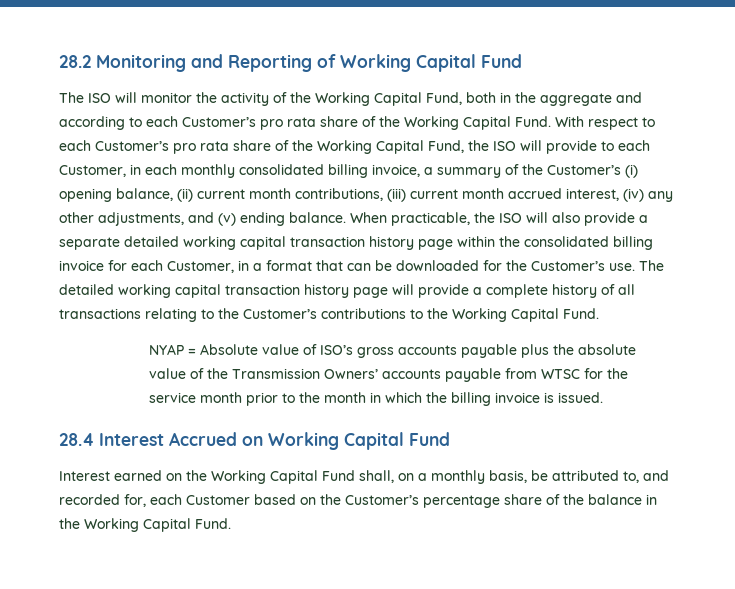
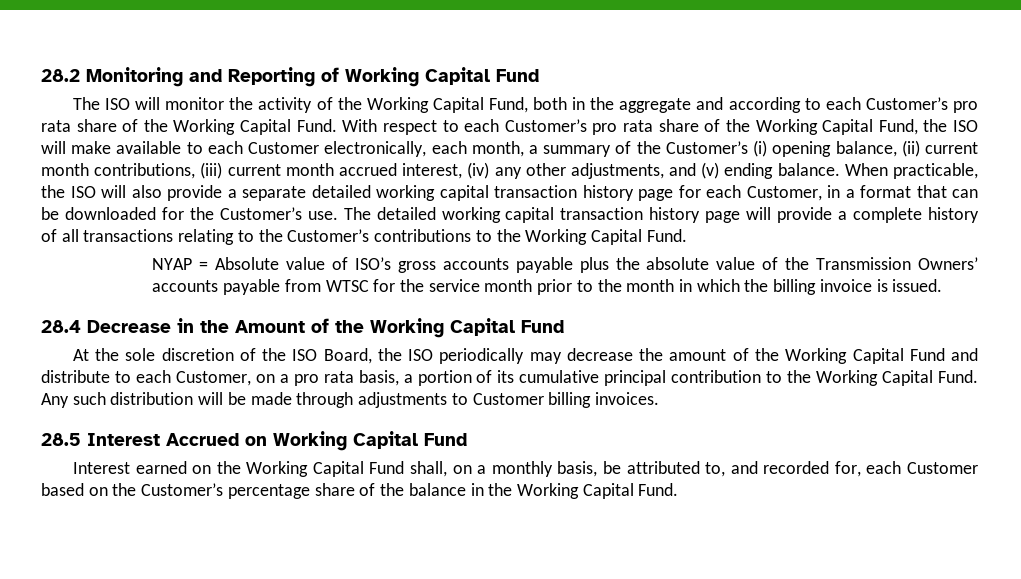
- With respect to each Customer’s pro rata share of the Working Capital Fund, the ISO will provide to each Customer, in each monthly consolidated billing invoice, a summary of the Customer’s (i) opening balance, (ii) current month contributions, (iii) current month accrued interest, (iv) any other adjustments, and (v) ending balance.
+ With respect to each Customer’s pro rata share of the Working Capital Fund, the ISO will make available to each Customer electronically, each month, a summary of the Customer’s (i) opening balance, (ii) current month contributions, (iii) current month accrued interest, (iv) any other adjustments, and (v) ending balance.
- When practicable, the ISO will also provide a separate detailed working capital transaction history page within the consolidated billing invoice for each Customer, in a format that can be downloaded for the Customer’s use.
+ When practicable, the ISO will also provide a separate detailed working capital transaction history page for each Customer, in a format that can be downloaded for the Customer’s use.
- 28.4 Interest Accrued on Working Capital Fund
+ 28.4 Decrease in the Amount of the Working Capital Fund
+ At the sole discretion of the ISO Board, the ISO periodically may decrease the amount of the Working Capital Fund and distribute to each Customer, on a pro rata basis, a portion of its cumulative principal contribution to the Working Capital Fund. Any such distribution will be made through adjustments to Customer billing invoices.
+ 28.5 Interest Accrued on Working Capital Fund

